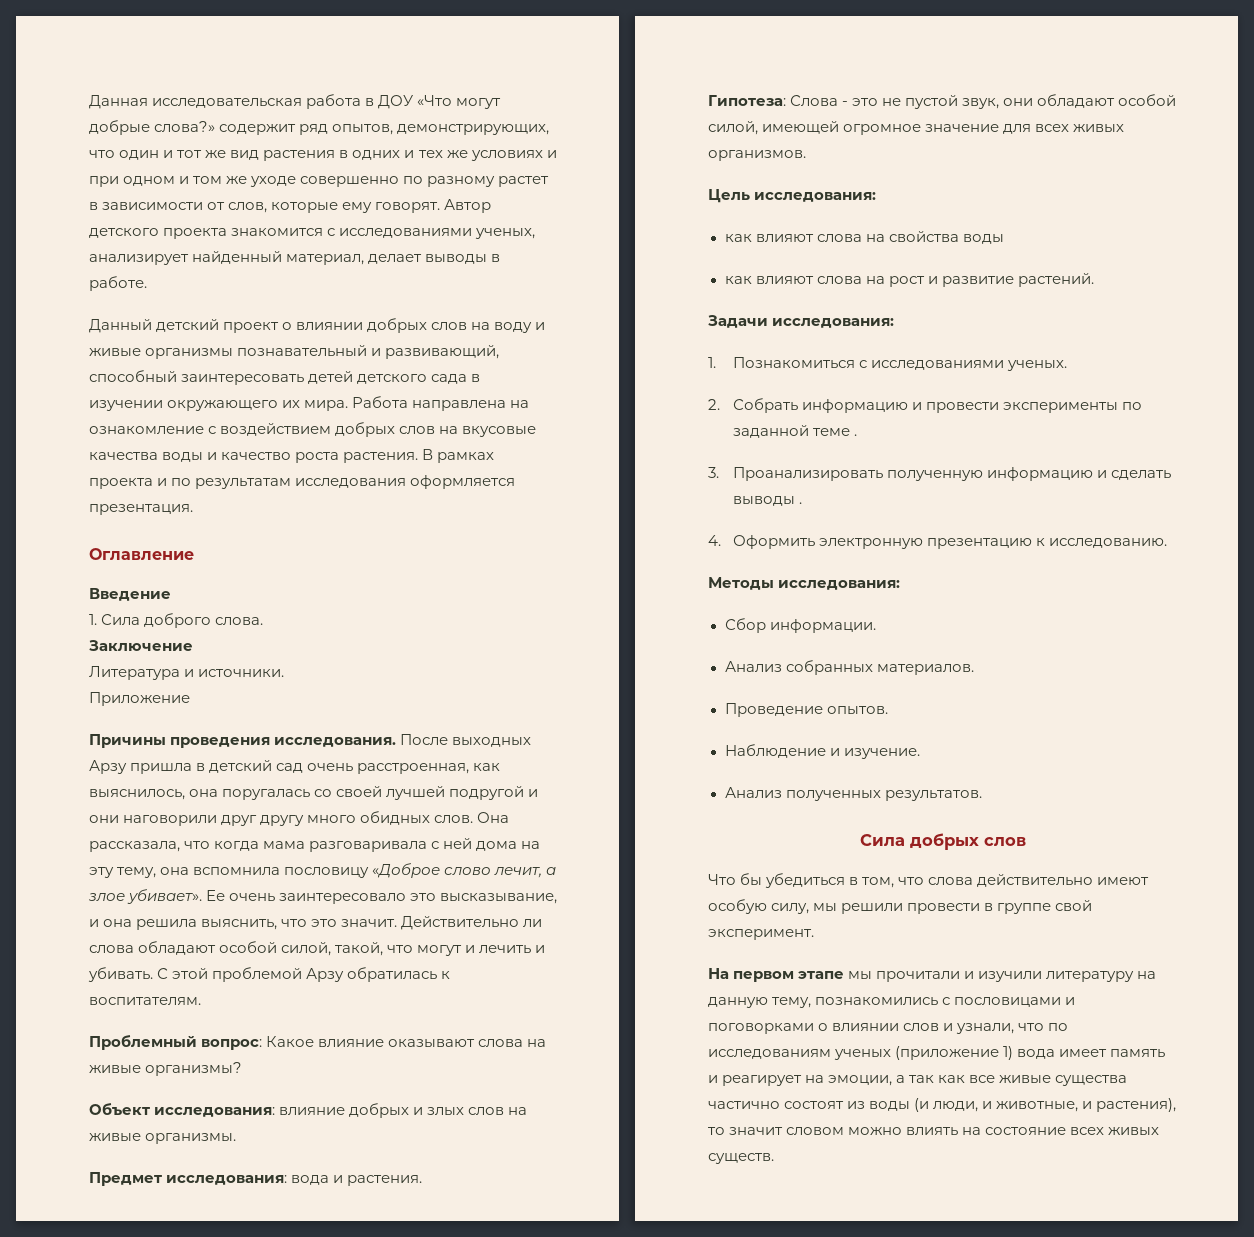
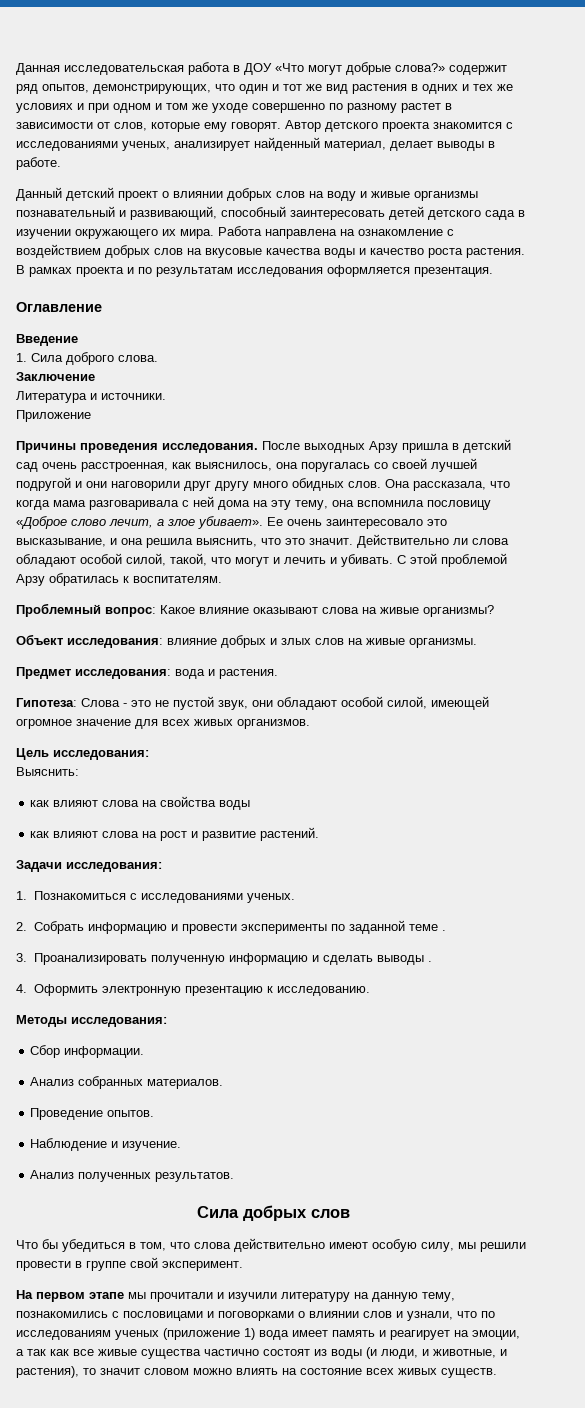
+ Выяснить:

